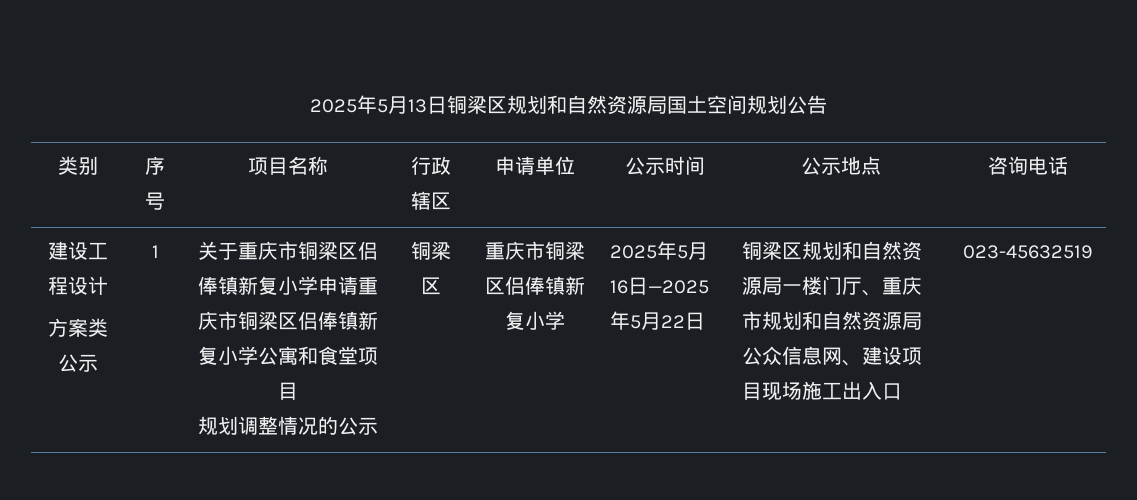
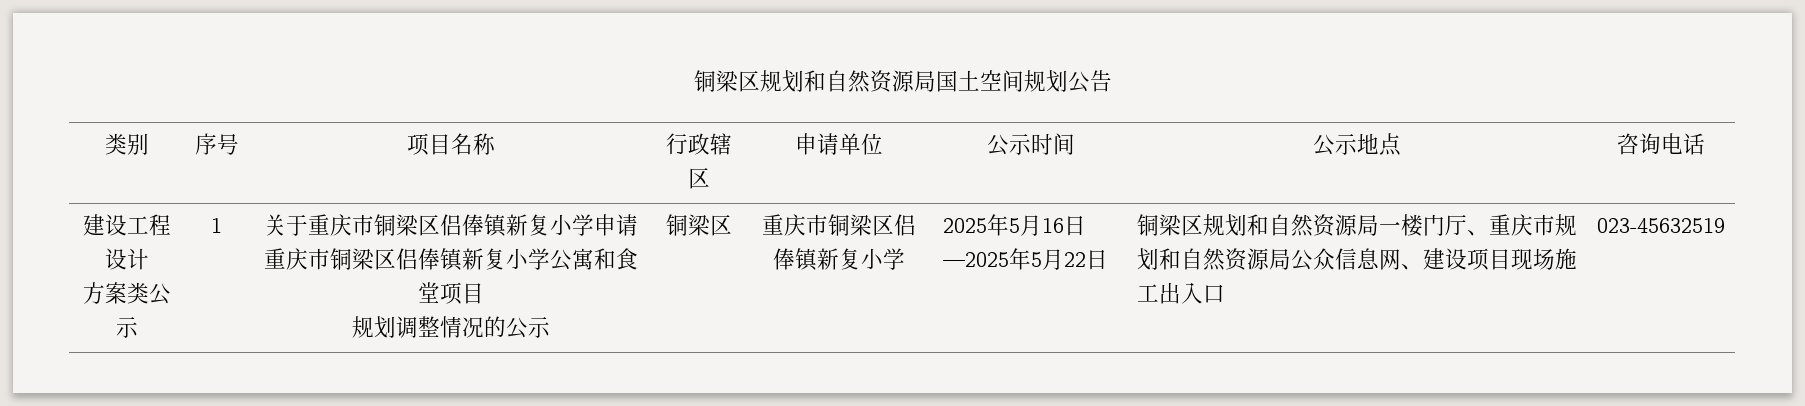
- 2025年5月13日铜梁区规划和自然资源局国土空间规划公告
+ 铜梁区规划和自然资源局国土空间规划公告

